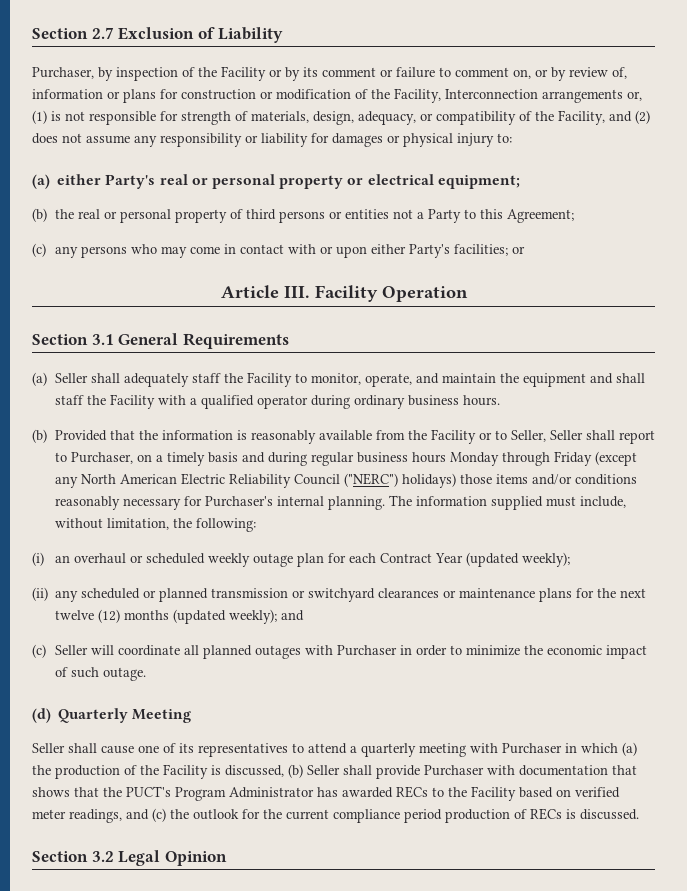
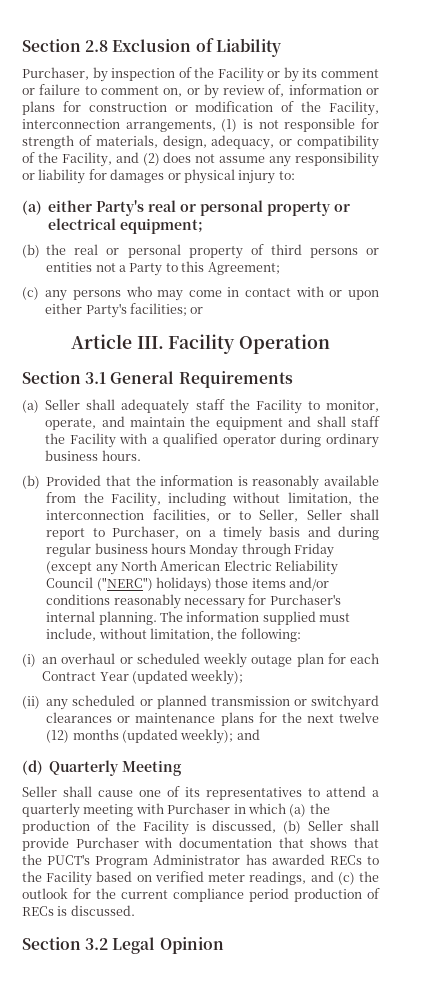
- Section 2.7 Exclusion of Liability
+ Section 2.8 Exclusion of Liability
- Purchaser, by inspection of the Facility or by its comment or failure to comment on, or by review of, information or plans for construction or modification of the Facility, Interconnection arrangements or, (1) is not responsible for strength of materials, design, adequacy, or compatibility of the Facility, and (2) does not assume any responsibility or liability for damages or physical injury to:
+ Purchaser, by inspection of the Facility or by its comment or failure to comment on, or by review of, information or plans for construction or modification of the Facility, interconnection arrangements, (1) is not responsible for strength of materials, design, adequacy, or compatibility of the Facility, and (2) does not assume any responsibility or liability for damages or physical injury to:
- (b) Provided that the information is reasonably available from the Facility or to Seller, Seller shall report to Purchaser, on a timely basis and during regular business hours Monday through Friday (except any North American Electric Reliability Council ("NERC") holidays) those items and/or conditions reasonably necessary for Purchaser's internal planning.
+ (b) Provided that the information is reasonably available from the Facility, including without limitation, the interconnection facilities, or to Seller, Seller shall report to Purchaser, on a timely basis and during regular business hours Monday through Friday (except any North American Electric Reliability Council ("NERC") holidays) those items and/or conditions reasonably necessary for Purchaser's internal planning.
- (c) Seller will coordinate all planned outages with Purchaser in order to minimize the economic impact of such outage.

